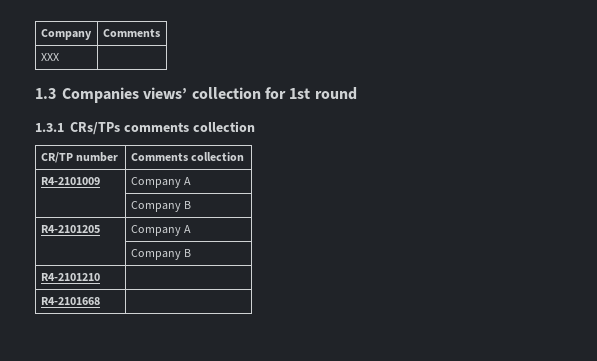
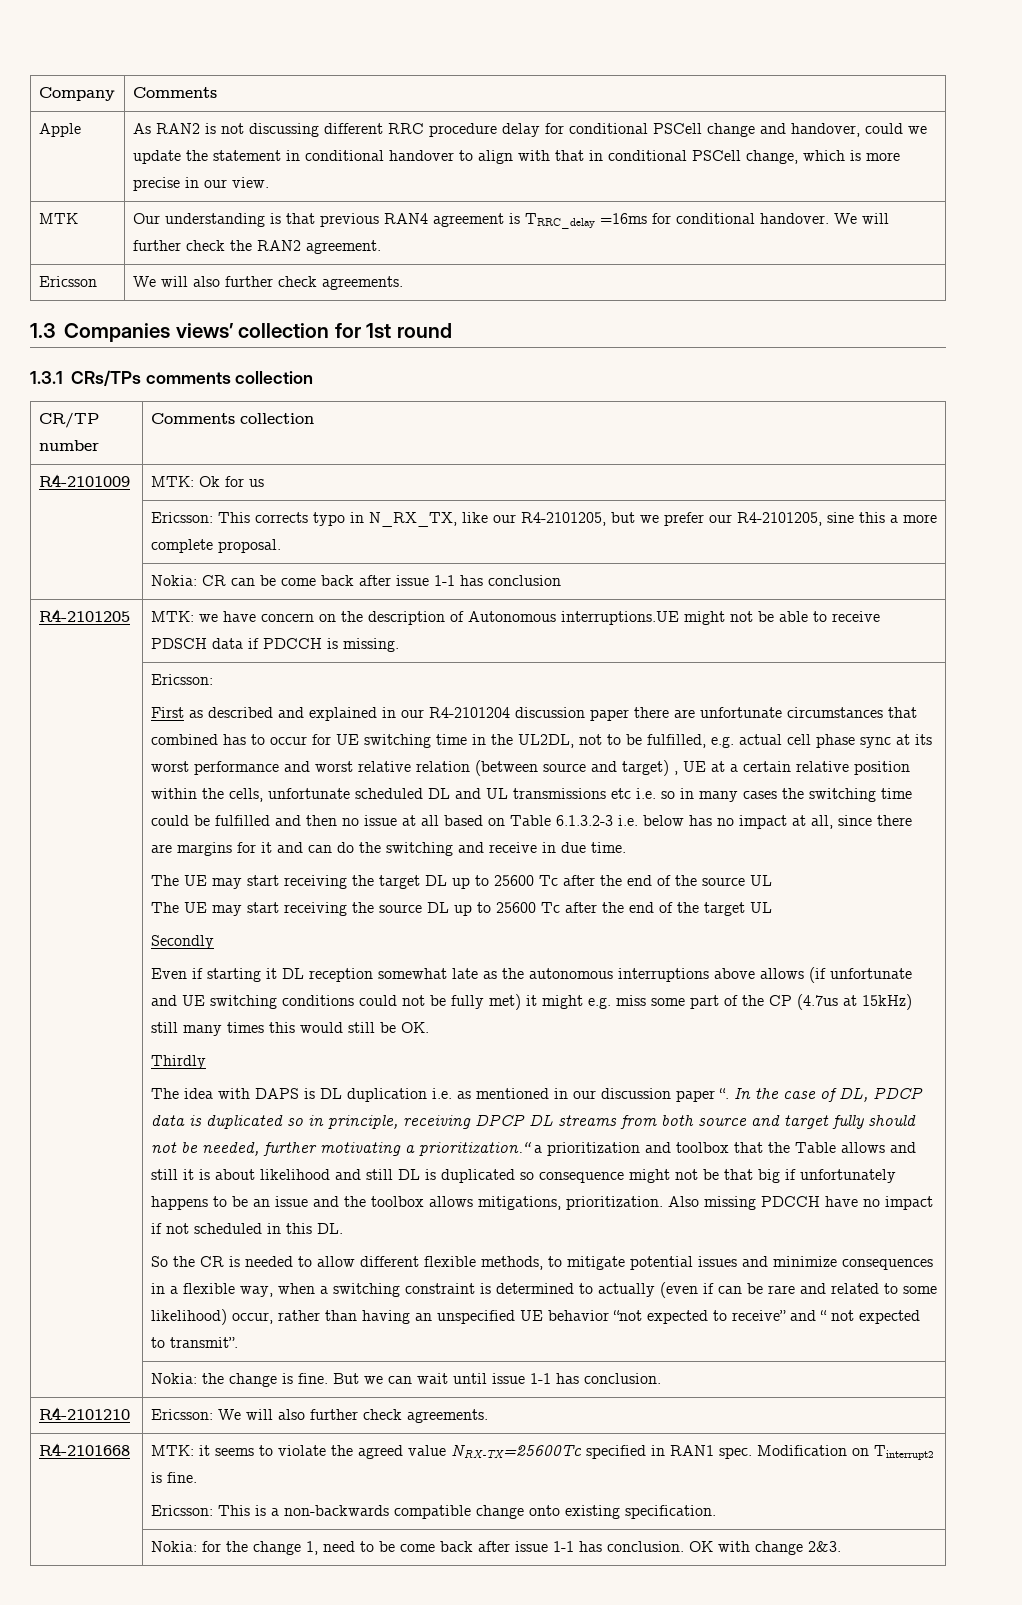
- XXX |
+ Apple | As RAN2 is not discussing different RRC procedure delay for conditional PSCell change and handover, could we update the statement in conditional handover to align with that in conditional PSCell change, which is more precise in our view.
+ MTK | Our understanding is that previous RAN4 agreement is TRRC_delay =16ms for conditional handover. We will further check the RAN2 agreement.
+ Ericsson | We will also further check agreements.
- R4-2101009 | Company A
- | Company B
- R4-2101205 | Company A
- | Company B
- R4-2101210 |
- R4-2101668 |
+ R4-2101009 | MTK: Ok for us
+ | Ericsson: This corrects typo in N_RX_TX, like our R4-2101205, but we prefer our R4-2101205, sine this a more complete proposal.
+ | Nokia: CR can be come back after issue 1-1 has conclusion
+ R4-2101205 | MTK: we have concern on the description of Autonomous interruptions.UE might not be able to receive PDSCH data if PDCCH is missing.
+ | Ericsson:
+ First as described and explained in our R4-2101204 discussion paper there are unfortunate circumstances that combined has to occur for UE switching time in the UL2DL, not to be fulfilled, e.g. actual cell phase sync at its worst performance and worst relative relation (between source and target) , UE at a certain relative position within the cells, unfortunate scheduled DL and UL transmissions etc i.e. so in many cases the switching time could be fulfilled and then no issue at all based on Table 6.1.3.2-3 i.e. below has no impact at all, since there are margins for it and can do the switching and receive in due time.
+ The UE may start receiving the target DL up to 25600 Tc after the end of the source UL
+ The UE may start receiving the source DL up to 25600 Tc after the end of the target UL
+ Secondly
+ Even if starting it DL reception somewhat late as the autonomous interruptions above allows (if unfortunate and UE switching conditions could not be fully met) it might e.g. miss some part of the CP (4.7us at 15kHz) still many times this would still be OK.
+ Thirdly
+ The idea with DAPS is DL duplication i.e. as mentioned in our discussion paper “. In the case of DL, PDCP data is duplicated so in principle, receiving DPCP DL streams from both source and target fully should not be needed, further motivating a prioritization.“ a prioritization and toolbox that the Table allows and still it is about likelihood and still DL is duplicated so consequence might not be that big if unfortunately happens to be an issue and the toolbox allows mitigations, prioritization. Also missing PDCCH have no impact if not scheduled in this DL.
+ So the CR is needed to allow different flexible methods, to mitigate potential issues and minimize consequences in a flexible way, when a switching constraint is determined to actually (even if can be rare and related to some likelihood) occur, rather than having an unspecified UE behavior “not expected to receive” and “ not expected to transmit”.
+ | Nokia: the change is fine. But we can wait until issue 1-1 has conclusion.
+ R4-2101210 | Ericsson: We will also further check agreements.
+ R4-2101668 | MTK: it seems to violate the agreed value NRX-TX=25600Tc specified in RAN1 spec. Modification on Tinterrupt2 is fine.
+ Ericsson: This is a non-backwards compatible change onto existing specification.
+ | Nokia: for the change 1, need to be come back after issue 1-1 has conclusion. OK with change 2&3.

